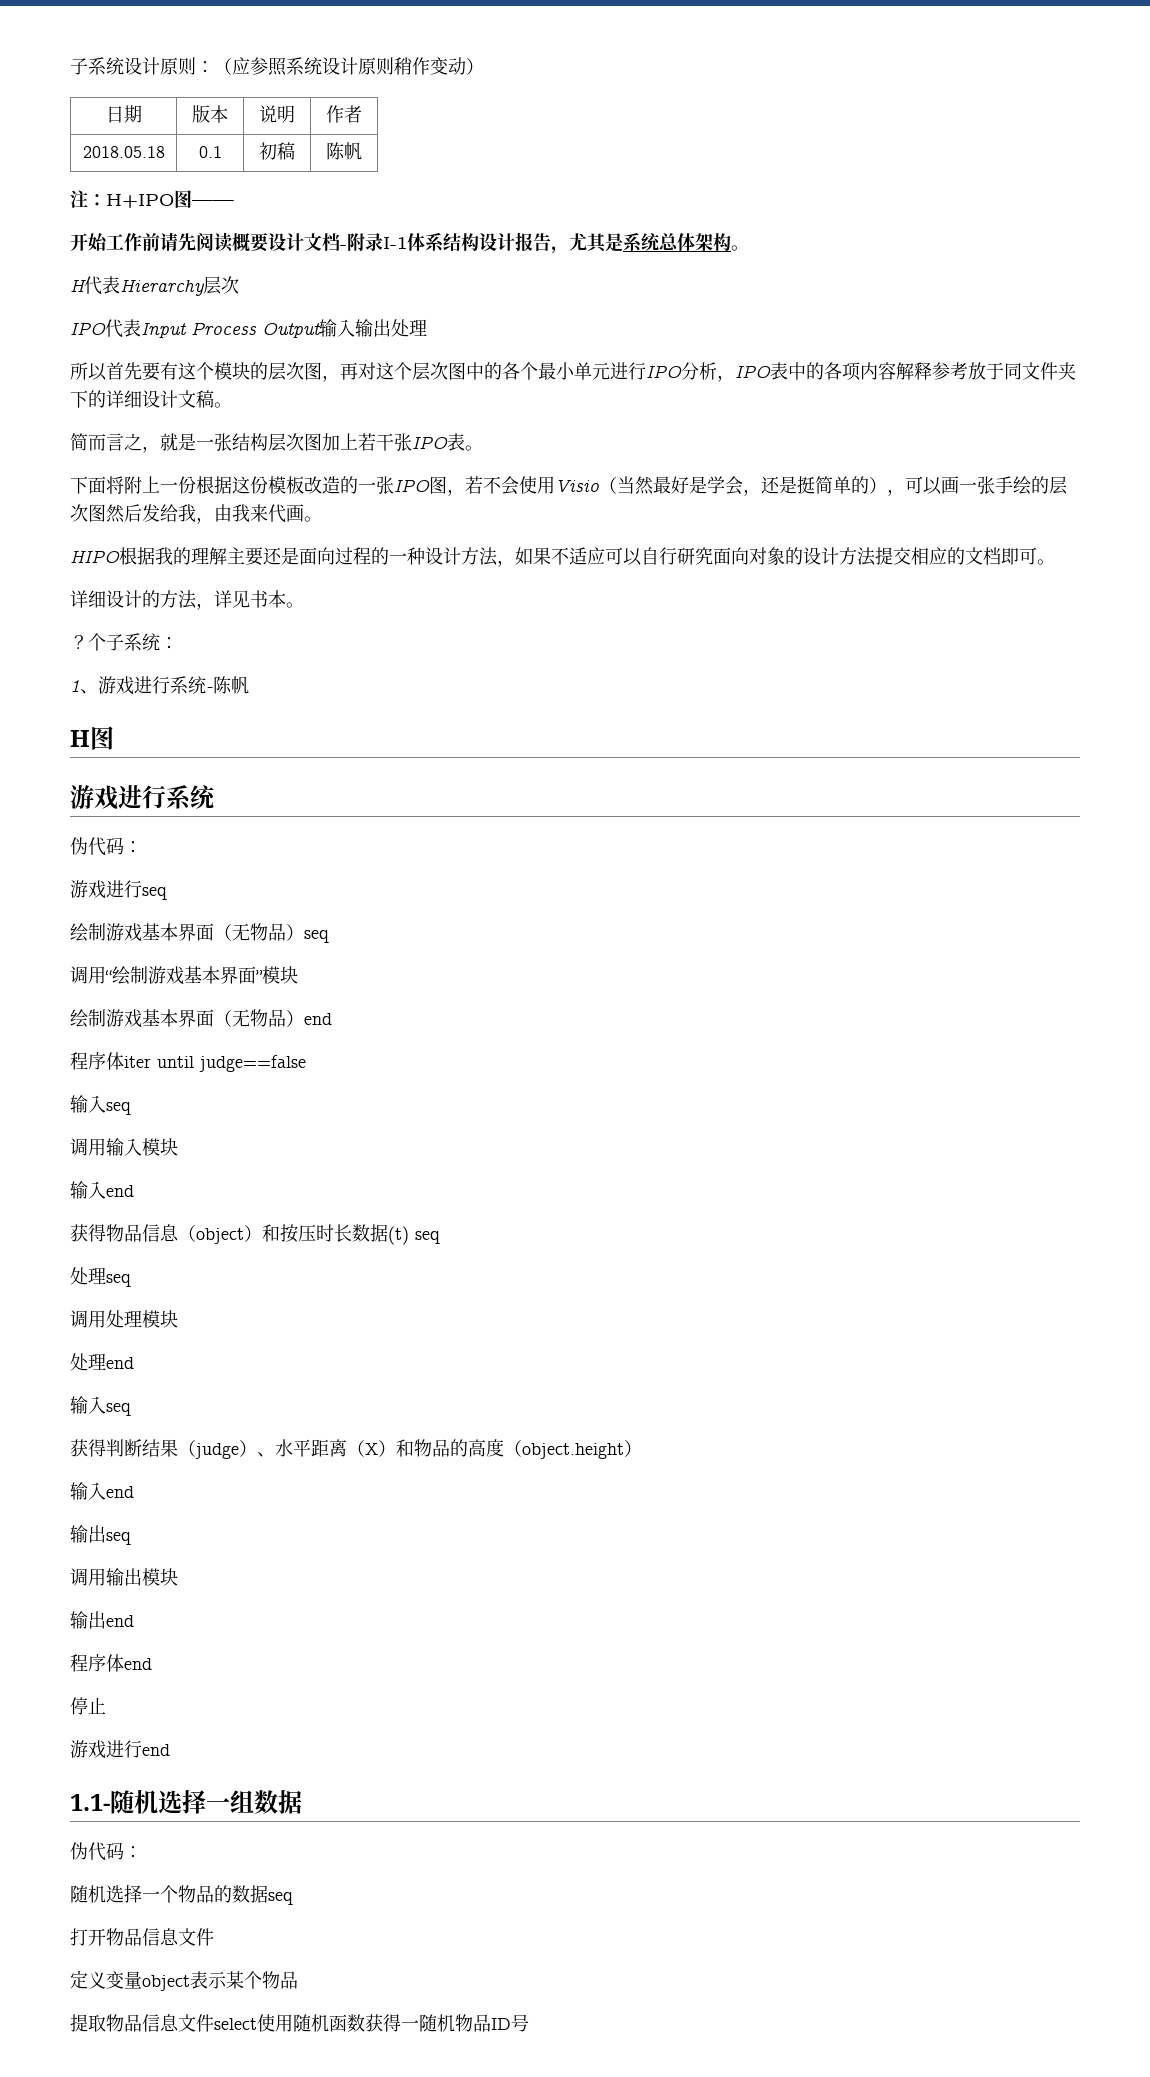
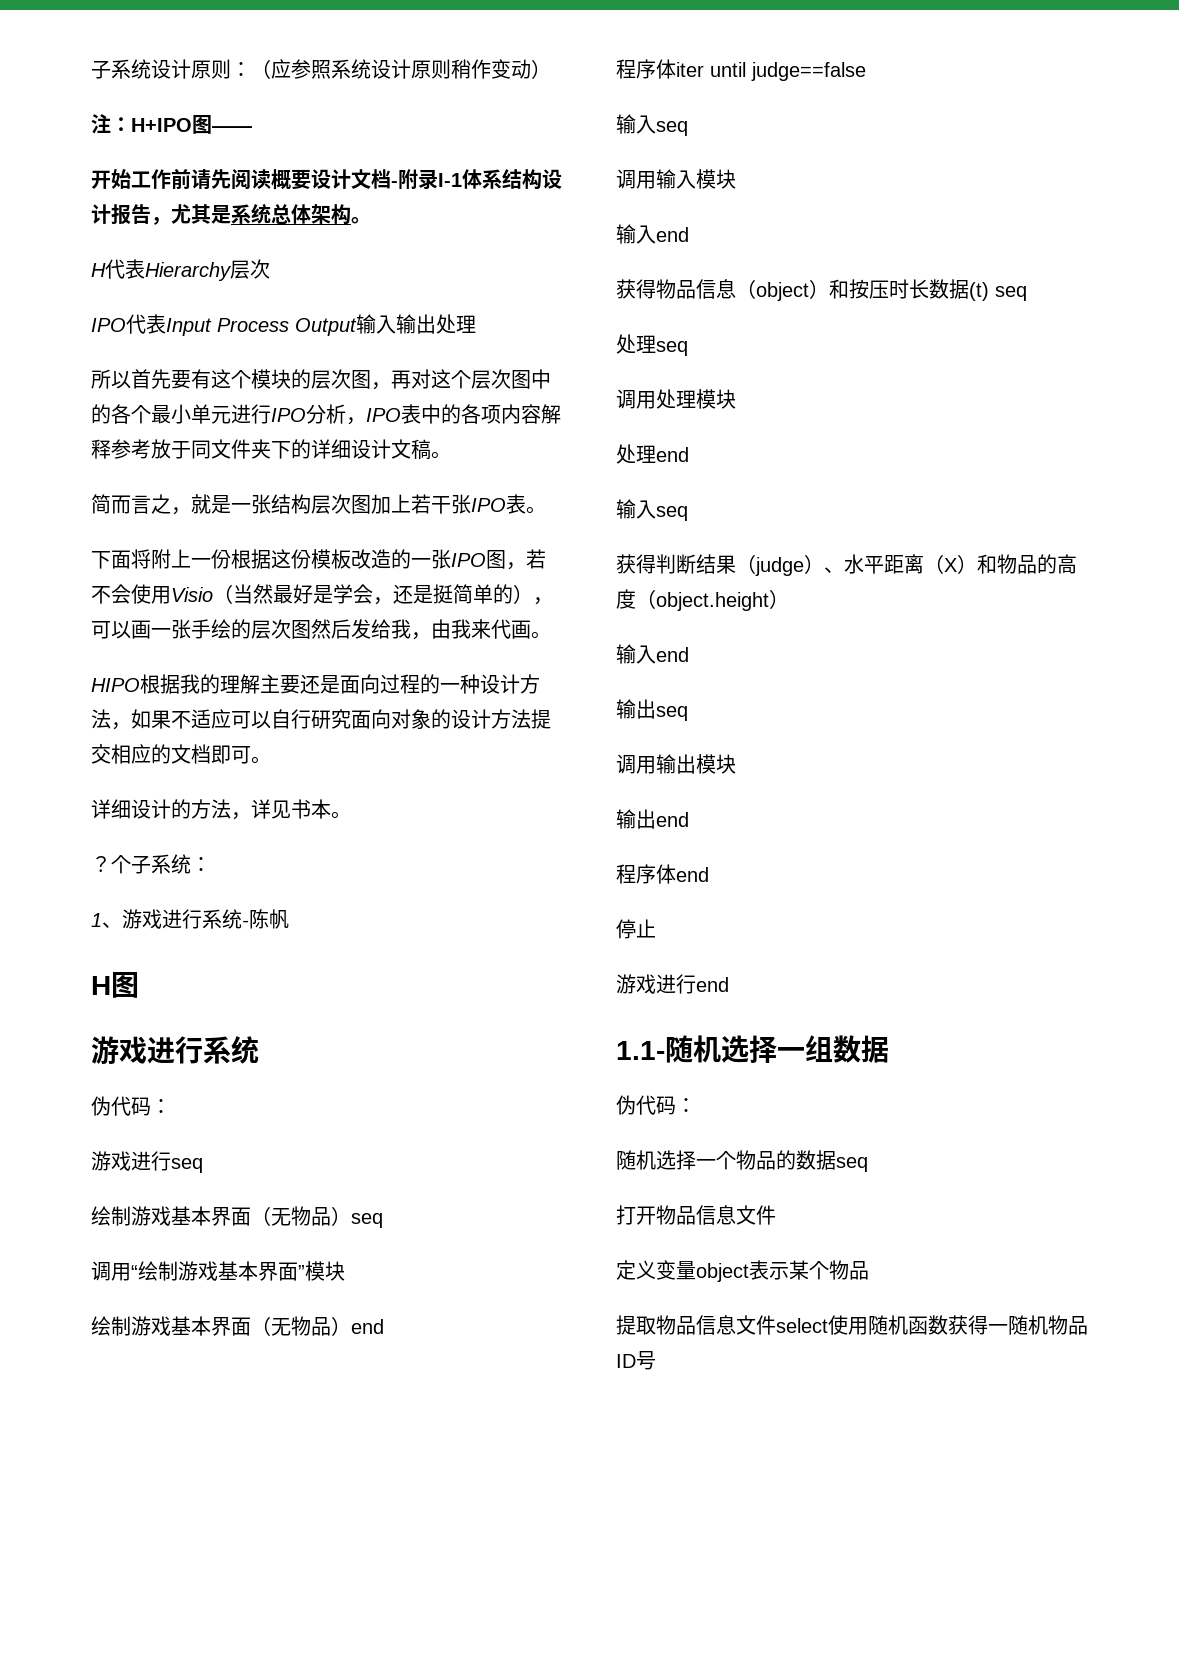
- 日期 | 版本 | 说明 | 作者
- 2018.05.18 | 0.1 | 初稿 | 陈帆

